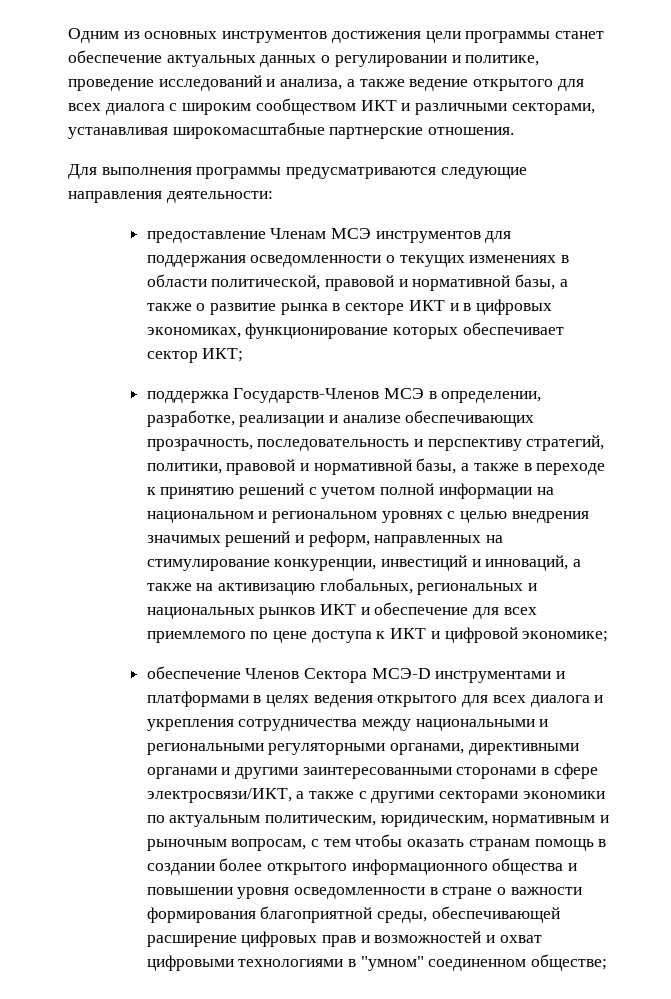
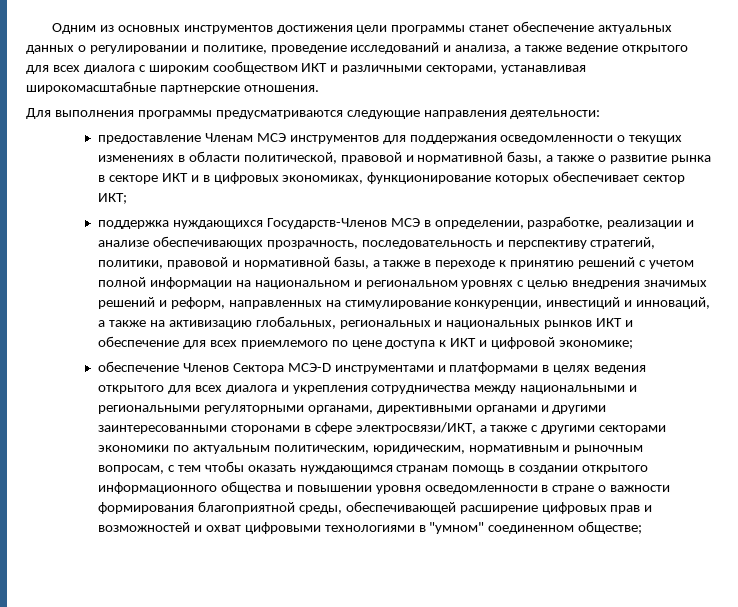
- поддержка Государств-Членов МСЭ в определении, разработке, реализации и анализе обеспечивающих прозрачность, последовательность и перспективу стратегий, политики, правовой и нормативной базы, а также в переходе к принятию решений с учетом полной информации на национальном и региональном уровнях с целью внедрения значимых решений и реформ, направленных на стимулирование конкуренции, инвестиций и инноваций, а также на активизацию глобальных, региональных и национальных рынков ИКТ и обеспечение для всех приемлемого по цене доступа к ИКТ и цифровой экономике;
+ поддержка нуждающихся Государств-Членов МСЭ в определении, разработке, реализации и анализе обеспечивающих прозрачность, последовательность и перспективу стратегий, политики, правовой и нормативной базы, а также в переходе к принятию решений с учетом полной информации на национальном и региональном уровнях с целью внедрения значимых решений и реформ, направленных на стимулирование конкуренции, инвестиций и инноваций, а также на активизацию глобальных, региональных и национальных рынков ИКТ и обеспечение для всех приемлемого по цене доступа к ИКТ и цифровой экономике;
- обеспечение Членов Сектора МСЭ-D инструментами и платформами в целях ведения открытого для всех диалога и укрепления сотрудничества между национальными и региональными регуляторными органами, директивными органами и другими заинтересованными сторонами в сфере электросвязи/ИКТ, а также с другими секторами экономики по актуальным политическим, юридическим, нормативным и рыночным вопросам, с тем чтобы оказать странам помощь в создании более открытого информационного общества и повышении уровня осведомленности в стране о важности формирования благоприятной среды, обеспечивающей расширение цифровых прав и возможностей и охват цифровыми технологиями в "умном" соединенном обществе;
+ обеспечение Членов Сектора МСЭ-D инструментами и платформами в целях ведения открытого для всех диалога и укрепления сотрудничества между национальными и региональными регуляторными органами, директивными органами и другими заинтересованными сторонами в сфере электросвязи/ИКТ, а также с другими секторами экономики по актуальным политическим, юридическим, нормативным и рыночным вопросам, с тем чтобы оказать нуждающимся странам помощь в создании открытого информационного общества и повышении уровня осведомленности в стране о важности формирования благоприятной среды, обеспечивающей расширение цифровых прав и возможностей и охват цифровыми технологиями в "умном" соединенном обществе;

